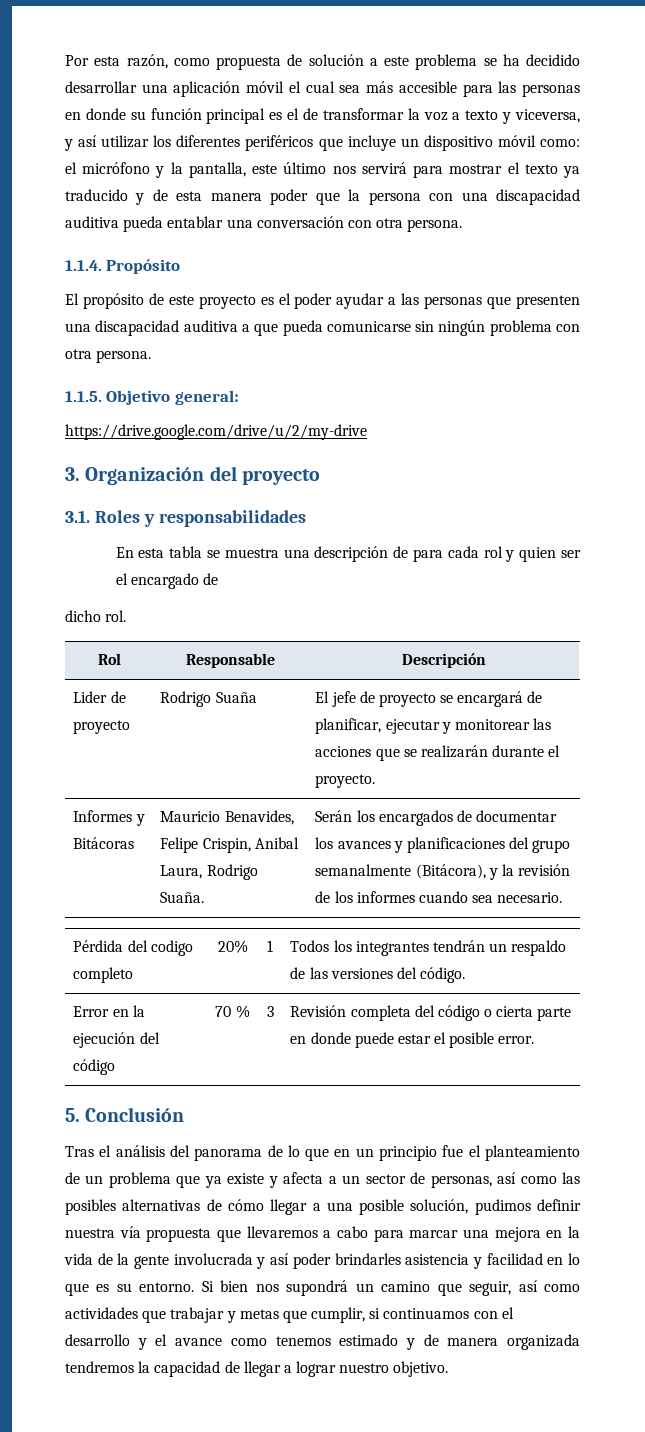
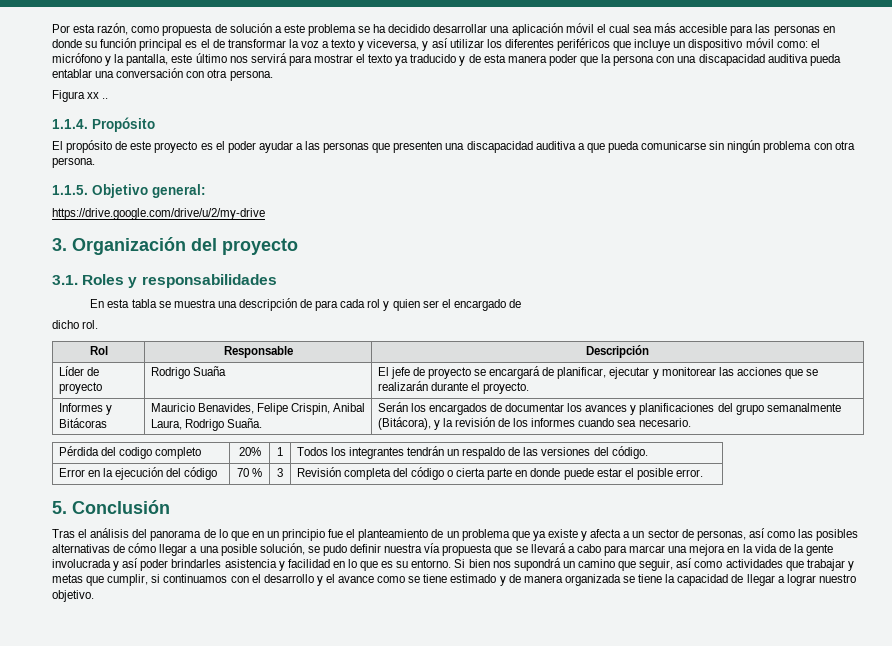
+ Figura xx ..
- Lider de proyecto | Rodrigo Suaña | El jefe de proyecto se encargará de planificar, ejecutar y monitorear las acciones que se realizarán durante el proyecto.
+ Líder de proyecto | Rodrigo Suaña | El jefe de proyecto se encargará de planificar, ejecutar y monitorear las acciones que se realizarán durante el proyecto.
- Tras el análisis del panorama de lo que en un principio fue el planteamiento de un problema que ya existe y afecta a un sector de personas, así como las posibles alternativas de cómo llegar a una posible solución, pudimos definir nuestra vía propuesta que llevaremos a cabo para marcar una mejora en la vida de la gente involucrada y así poder brindarles asistencia y facilidad en lo que es su entorno.
+ Tras el análisis del panorama de lo que en un principio fue el planteamiento de un problema que ya existe y afecta a un sector de personas, así como las posibles alternativas de cómo llegar a una posible solución, se pudo definir nuestra vía propuesta que se llevará a cabo para marcar una mejora en la vida de la gente involucrada y así poder brindarles asistencia y facilidad en lo que es su entorno.
- Si bien nos supondrá un camino que seguir, así como actividades que trabajar y metas que cumplir, si continuamos con el desarrollo y el avance como tenemos estimado y de manera organizada tendremos la capacidad de llegar a lograr nuestro objetivo.
+ Si bien nos supondrá un camino que seguir, así como actividades que trabajar y metas que cumplir, si continuamos con el desarrollo y el avance como se tiene estimado y de manera organizada se tiene la capacidad de llegar a lograr nuestro objetivo.

